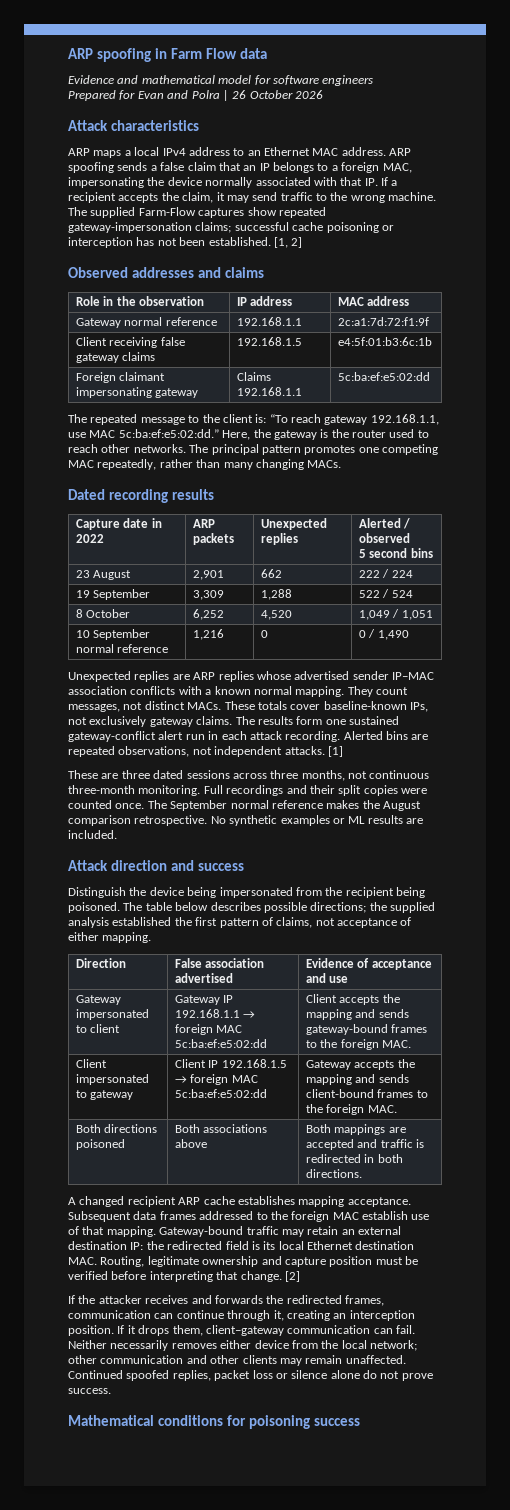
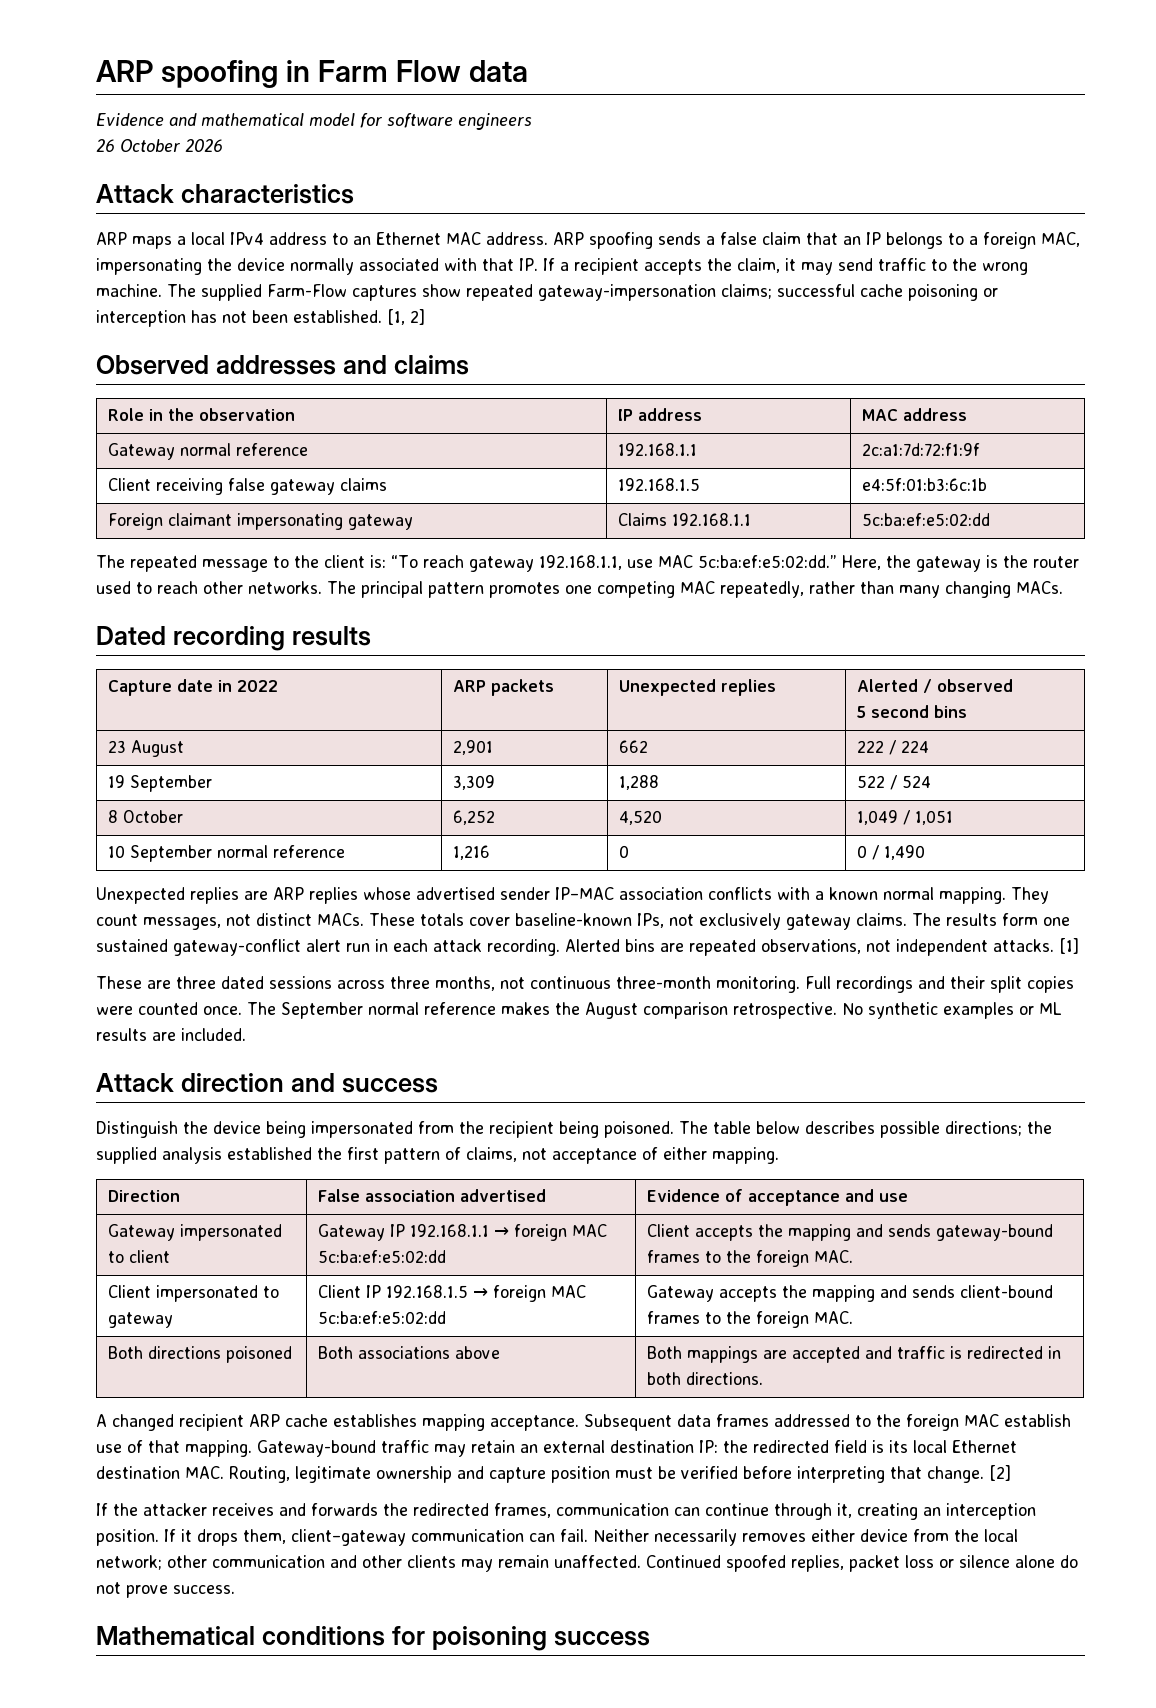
- Prepared for Evan and Polra | 26 October 2026
+ 26 October 2026

